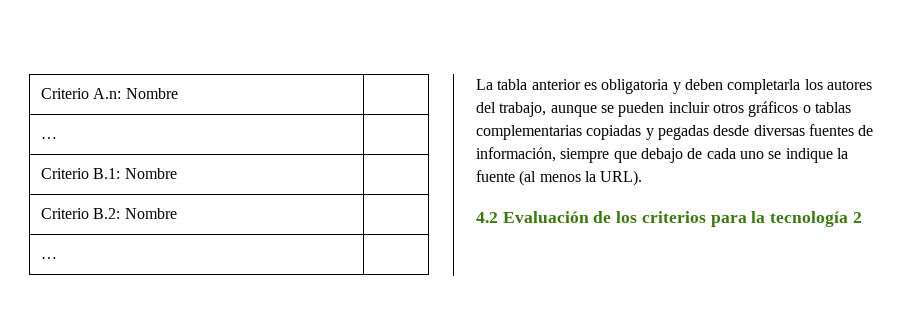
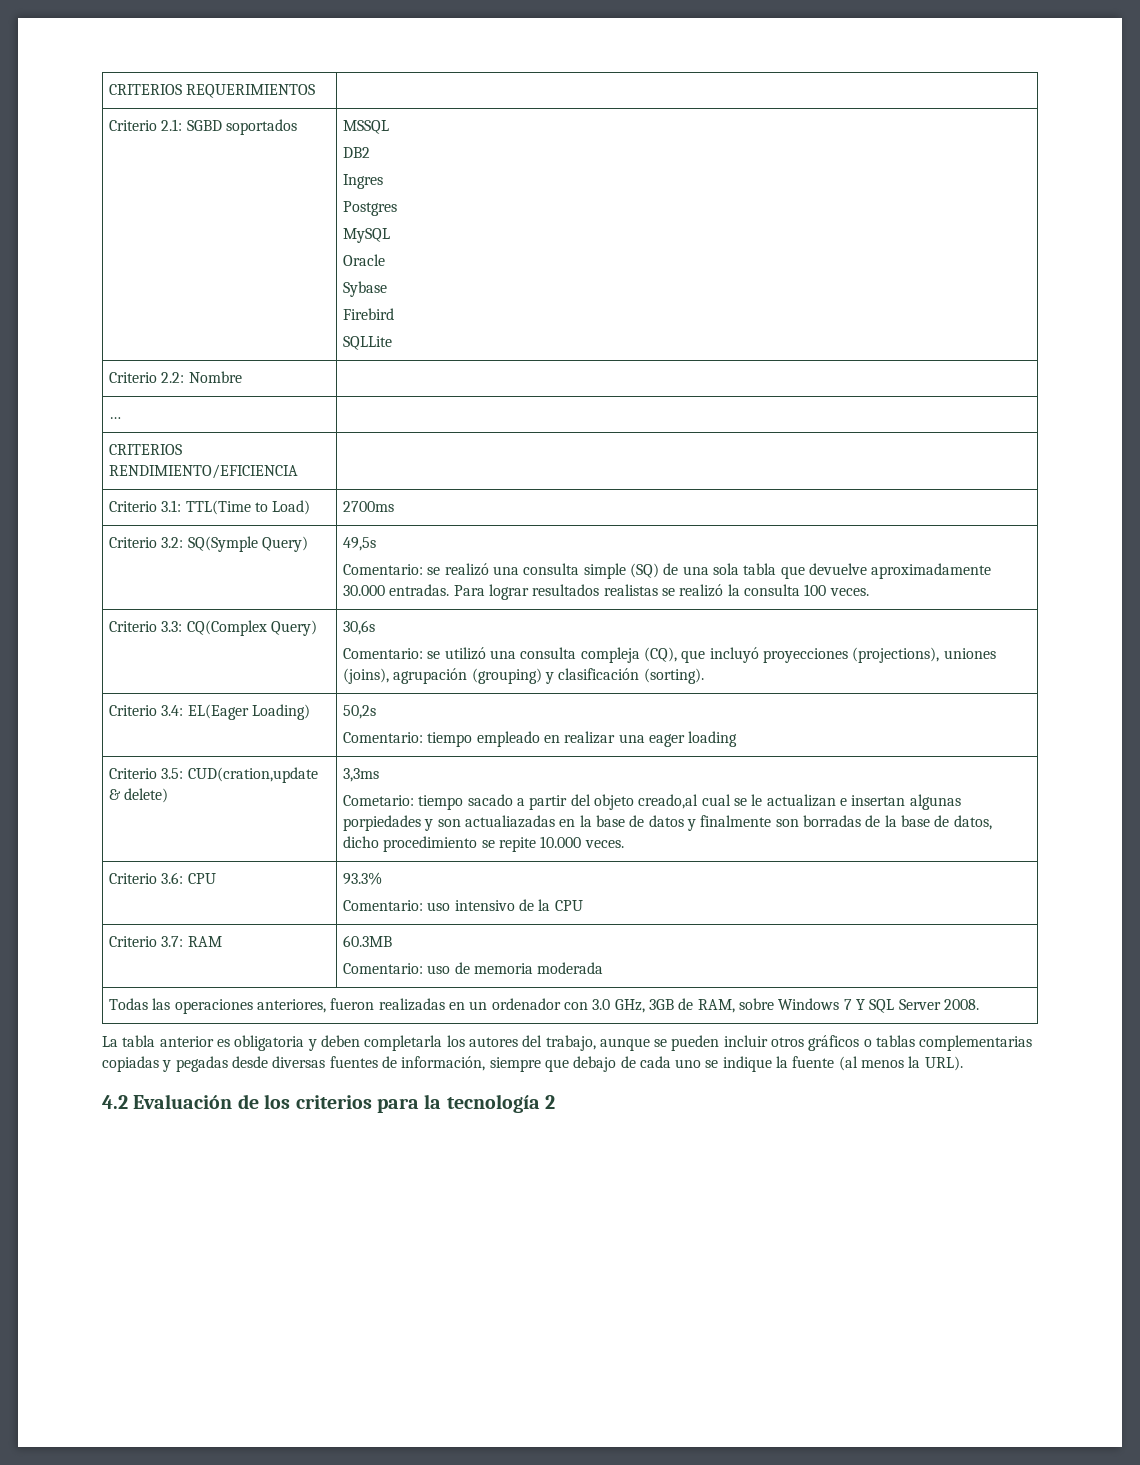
- Criterio A.n: Nombre |
+ CRITERIOS REQUERIMIENTOS |
+ Criterio 2.1: SGBD soportados | MSSQL
+ DB2
+ Ingres
+ Postgres
+ MySQL
+ Oracle
+ Sybase
+ Firebird
+ SQLLite
+ Criterio 2.2: Nombre |
  … |
- Criterio B.1: Nombre |
- Criterio B.2: Nombre |
- … |
+ CRITERIOS RENDIMIENTO/EFICIENCIA |
+ Criterio 3.1: TTL(Time to Load) | 2700ms
+ Criterio 3.2: SQ(Symple Query) | 49,5s
+ Comentario: se realizó una consulta simple (SQ) de una sola tabla que devuelve aproximadamente 30.000 entradas. Para lograr resultados realistas se realizó la consulta 100 veces.
+ Criterio 3.3: CQ(Complex Query) | 30,6s
+ Comentario: se utilizó una consulta compleja (CQ), que incluyó proyecciones (projections), uniones (joins), agrupación (grouping) y clasificación (sorting).
+ Criterio 3.4: EL(Eager Loading) | 50,2s
+ Comentario: tiempo empleado en realizar una eager loading
+ Criterio 3.5: CUD(cration,update & delete) | 3,3ms
+ Cometario: tiempo sacado a partir del objeto creado,al cual se le actualizan e insertan algunas porpiedades y son actualiazadas en la base de datos y finalmente son borradas de la base de datos, dicho procedimiento se repite 10.000 veces.
+ Criterio 3.6: CPU | 93.3%
+ Comentario: uso intensivo de la CPU
+ Criterio 3.7: RAM | 60.3MB
+ Comentario: uso de memoria moderada
+ Todas las operaciones anteriores, fueron realizadas en un ordenador con 3.0 GHz, 3GB de RAM, sobre Windows 7 Y SQL Server 2008.

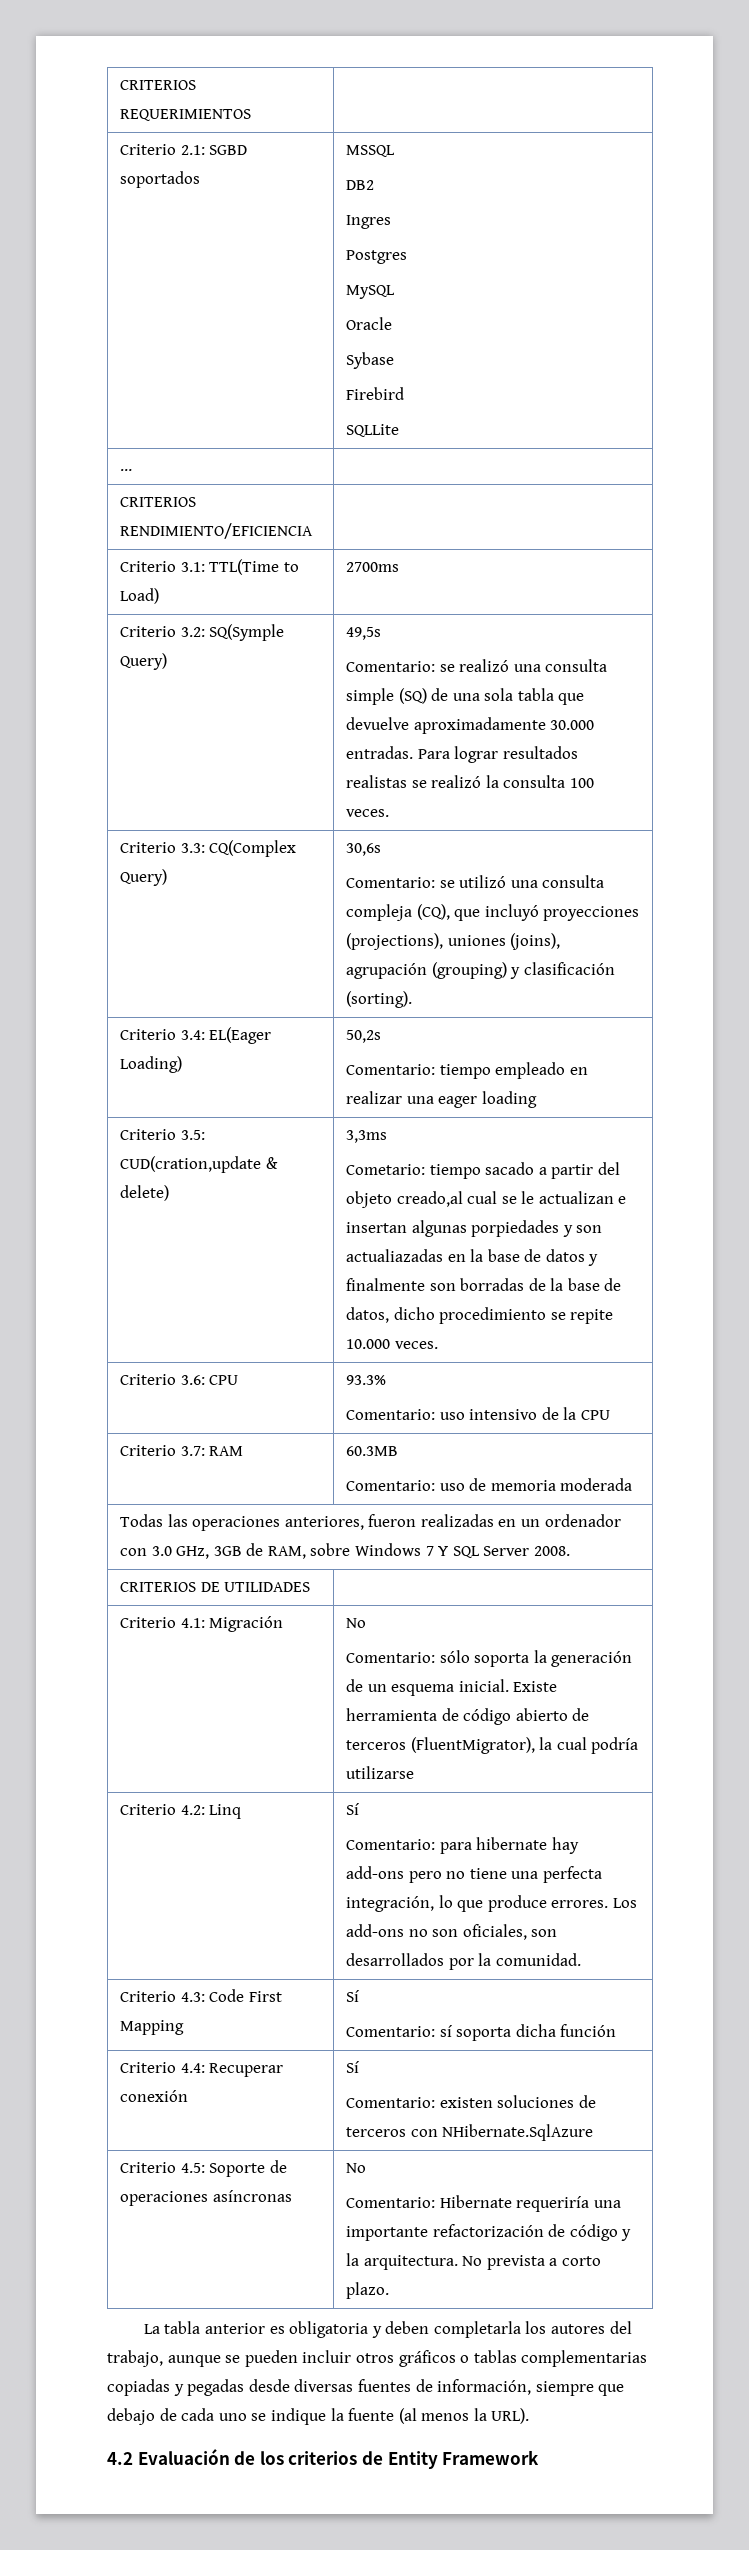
- Criterio 2.2: Nombre |
+ CRITERIOS DE UTILIDADES |
+ Criterio 4.1: Migración | No
+ Comentario: sólo soporta la generación de un esquema inicial. Existe herramienta de código abierto de terceros (FluentMigrator), la cual podría utilizarse
+ Criterio 4.2: Linq | Sí
+ Comentario: para hibernate hay add-ons pero no tiene una perfecta integración, lo que produce errores. Los add-ons no son oficiales, son desarrollados por la comunidad.
+ Criterio 4.3: Code First Mapping | Sí
+ Comentario: sí soporta dicha función
+ Criterio 4.4: Recuperar conexión | Sí
+ Comentario: existen soluciones de terceros con NHibernate.SqlAzure
+ Criterio 4.5: Soporte de operaciones asíncronas | No
+ Comentario: Hibernate requeriría una importante refactorización de código y la arquitectura. No prevista a corto plazo.
- 4.2 Evaluación de los criterios para la tecnología 2
+ 4.2 Evaluación de los criterios de Entity Framework

